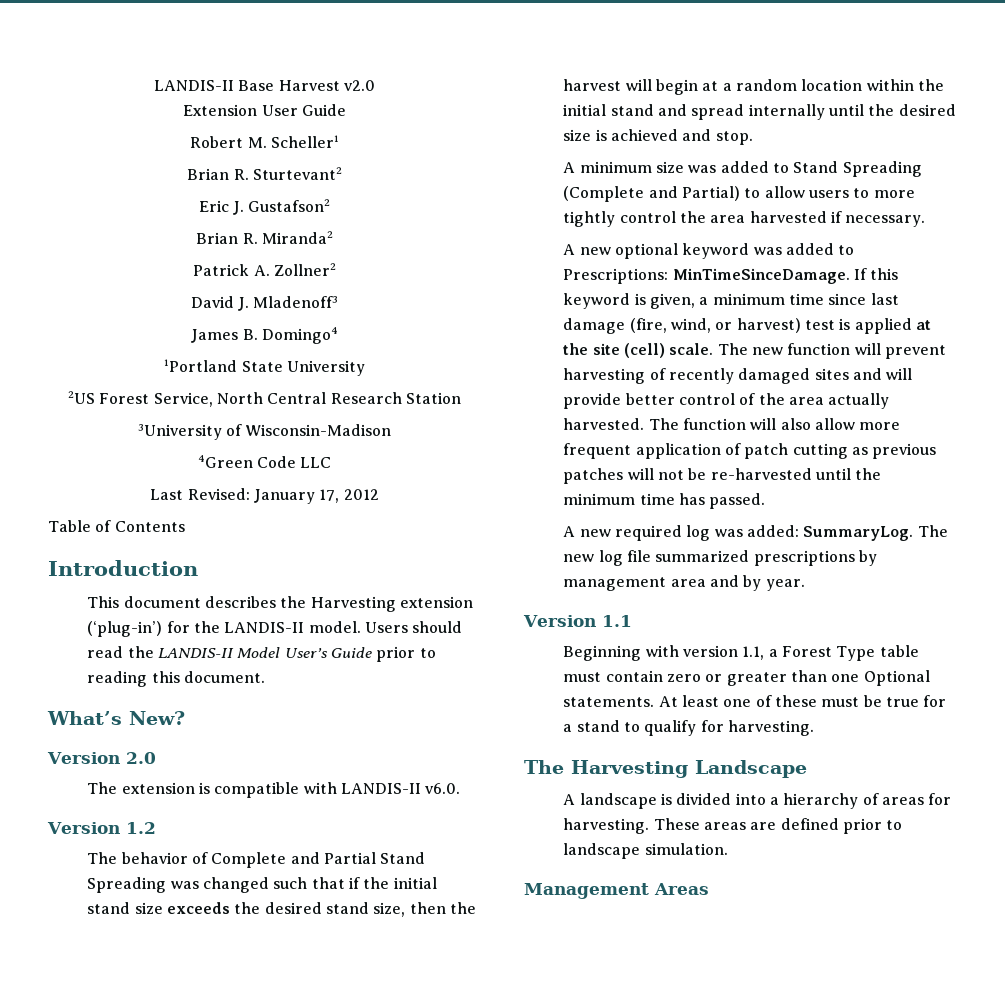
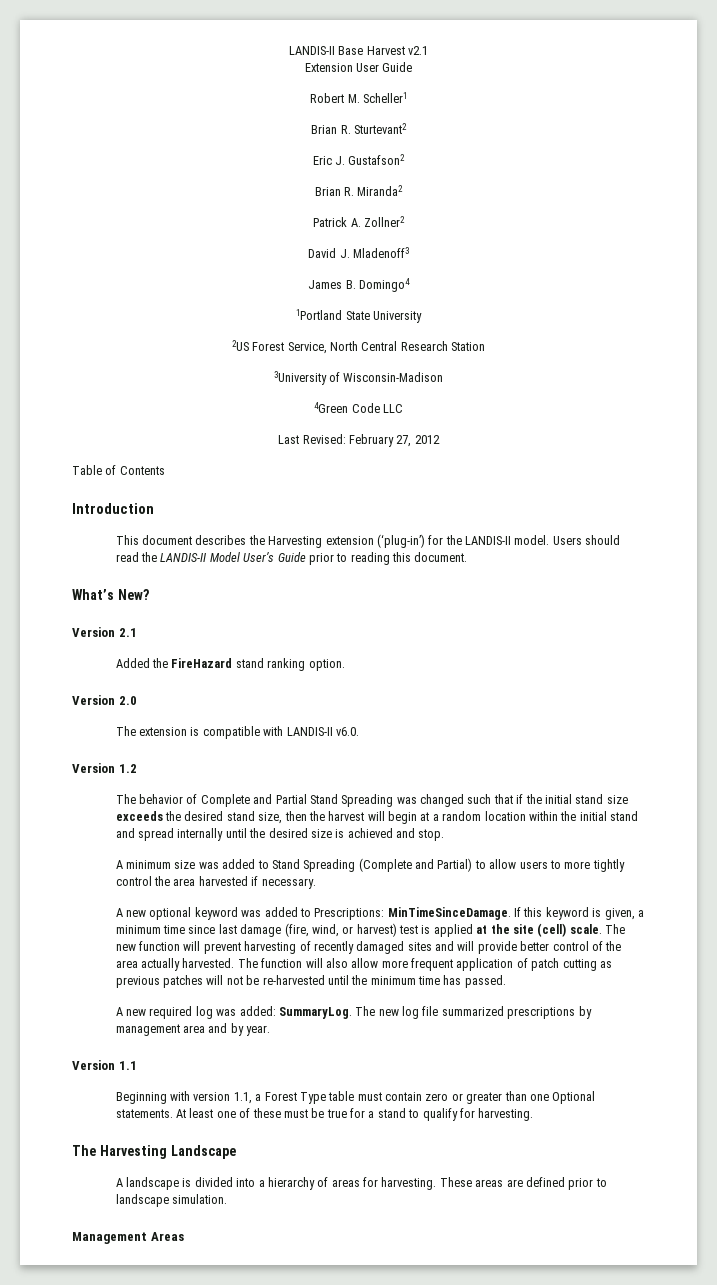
- LANDIS-II Base Harvest v2.0
+ LANDIS-II Base Harvest v2.1
- Last Revised: January 17, 2012
+ Last Revised: February 27, 2012
+ Version 2.1
+ Added the FireHazard stand ranking option.

